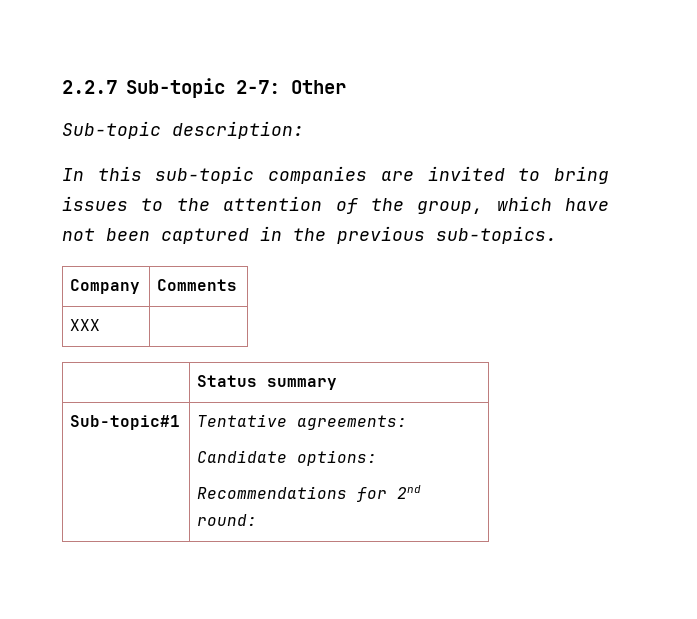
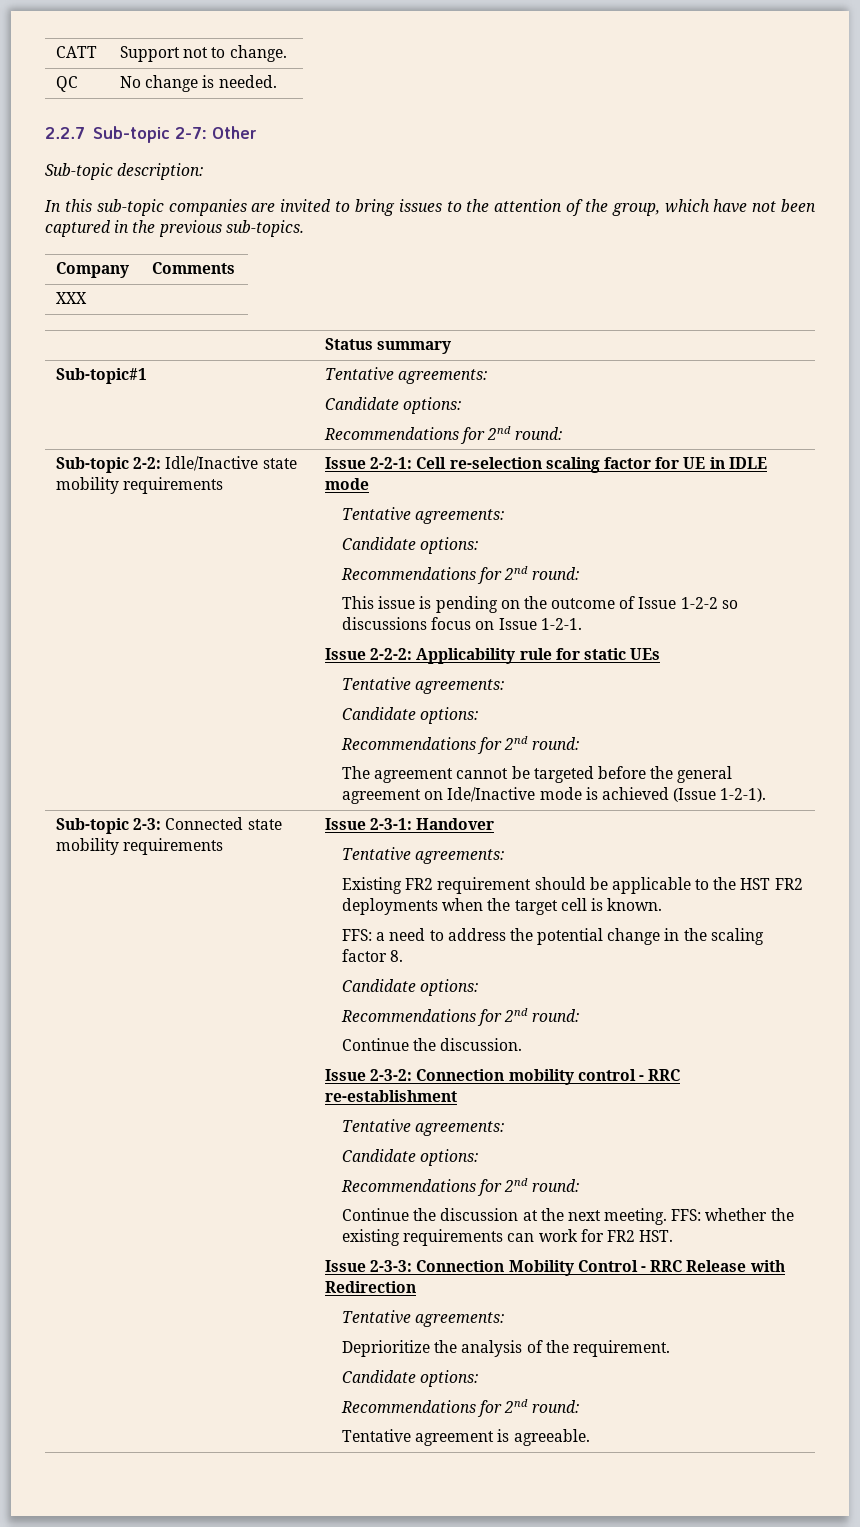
+ CATT | Support not to change.
+ QC | No change is needed.
+ Sub-topic 2-2: Idle/Inactive state mobility requirements | Issue 2-2-1: Cell re-selection scaling factor for UE in IDLE mode
+ Tentative agreements:
+ Candidate options:
+ Recommendations for 2nd round:
+ This issue is pending on the outcome of Issue 1-2-2 so discussions focus on Issue 1-2-1.
+ Issue 2-2-2: Applicability rule for static UEs
+ Tentative agreements:
+ Candidate options:
+ Recommendations for 2nd round:
+ The agreement cannot be targeted before the general agreement on Ide/Inactive mode is achieved (Issue 1-2-1).
+ Sub-topic 2-3: Connected state mobility requirements | Issue 2-3-1: Handover
+ Tentative agreements:
+ Existing FR2 requirement should be applicable to the HST FR2 deployments when the target cell is known.
+ FFS: a need to address the potential change in the scaling factor 8.
+ Candidate options:
+ Recommendations for 2nd round:
+ Continue the discussion.
+ Issue 2-3-2: Connection mobility control - RRC re-establishment
+ Tentative agreements:
+ Candidate options:
+ Recommendations for 2nd round:
+ Continue the discussion at the next meeting. FFS: whether the existing requirements can work for FR2 HST.
+ Issue 2-3-3: Connection Mobility Control - RRC Release with Redirection
+ Tentative agreements:
+ Deprioritize the analysis of the requirement.
+ Candidate options:
+ Recommendations for 2nd round:
+ Tentative agreement is agreeable.

